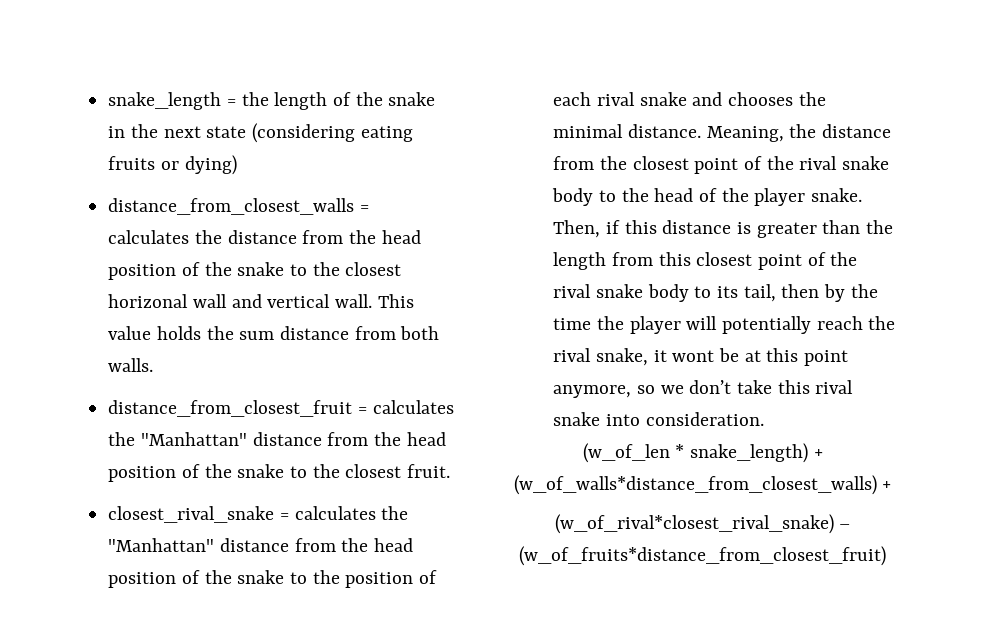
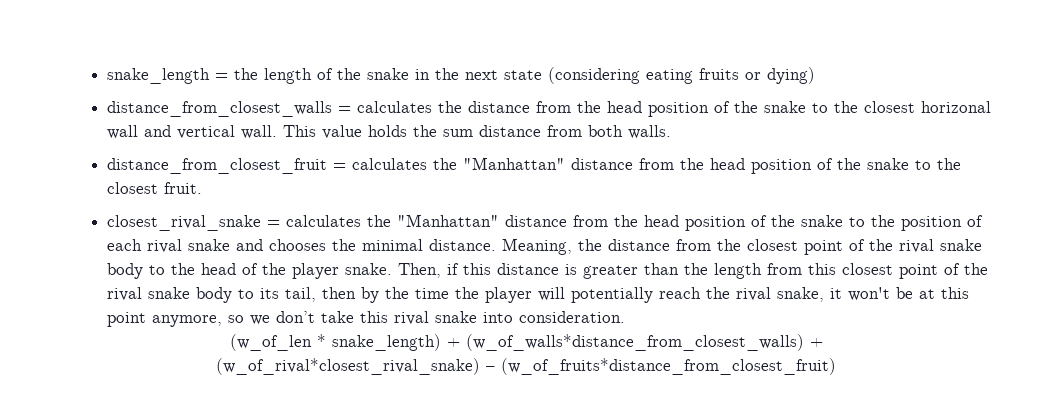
- Then, if this distance is greater than the length from this closest point of the rival snake body to its tail, then by the time the player will potentially reach the rival snake, it wont be at this point anymore, so we don’t take this rival snake into consideration.
+ Then, if this distance is greater than the length from this closest point of the rival snake body to its tail, then by the time the player will potentially reach the rival snake, it won't be at this point anymore, so we don’t take this rival snake into consideration.

